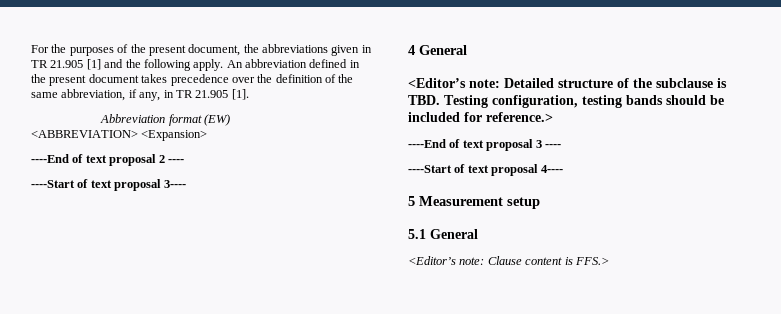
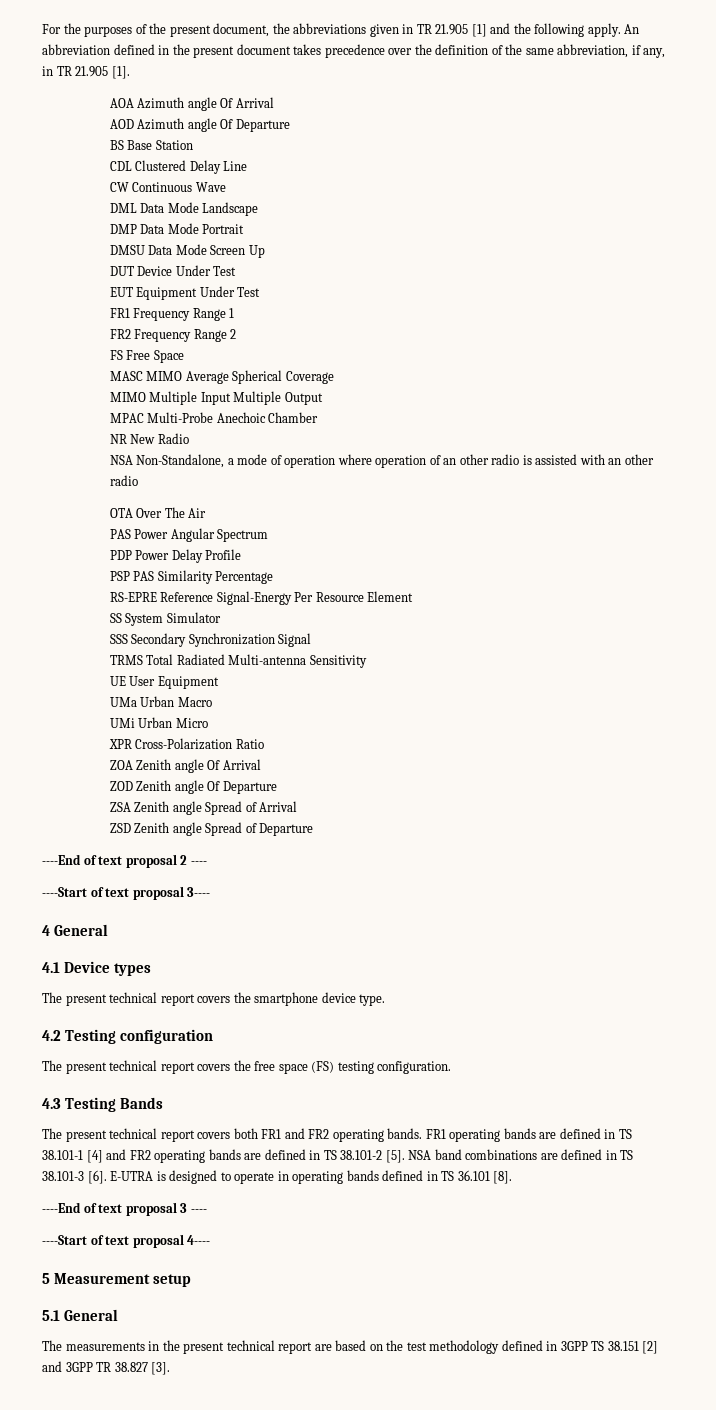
- Abbreviation format (EW)
- <ABBREVIATION> <Expansion>
+ AOA Azimuth angle Of Arrival
+ AOD Azimuth angle Of Departure
+ BS Base Station
+ CDL Clustered Delay Line
+ CW Continuous Wave
+ DML Data Mode Landscape
+ DMP Data Mode Portrait
+ DMSU Data Mode Screen Up
+ DUT Device Under Test
+ EUT Equipment Under Test
+ FR1 Frequency Range 1
+ FR2 Frequency Range 2
+ FS Free Space
+ MASC MIMO Average Spherical Coverage
+ MIMO Multiple Input Multiple Output
+ MPAC Multi-Probe Anechoic Chamber
+ NR New Radio
+ NSA Non-Standalone, a mode of operation where operation of an other radio is assisted with an other radio
+ OTA Over The Air
+ PAS Power Angular Spectrum
+ PDP Power Delay Profile
+ PSP PAS Similarity Percentage
+ RS-EPRE Reference Signal-Energy Per Resource Element
+ SS System Simulator
+ SSS Secondary Synchronization Signal
+ TRMS Total Radiated Multi-antenna Sensitivity
+ UE User Equipment
+ UMa Urban Macro
+ UMi Urban Micro
+ XPR Cross-Polarization Ratio
+ ZOA Zenith angle Of Arrival
+ ZOD Zenith angle Of Departure
+ ZSA Zenith angle Spread of Arrival
+ ZSD Zenith angle Spread of Departure
- <Editor’s note: Detailed structure of the subclause is TBD. Testing configuration, testing bands should be included for reference.>
+ 4.1 Device types
+ The present technical report covers the smartphone device type.
+ 4.2 Testing configuration
+ The present technical report covers the free space (FS) testing configuration.
+ 4.3 Testing Bands
+ The present technical report covers both FR1 and FR2 operating bands. FR1 operating bands are defined in TS 38.101-1 [4] and FR2 operating bands are defined in TS 38.101-2 [5]. NSA band combinations are defined in TS 38.101-3 [6]. E-UTRA is designed to operate in operating bands defined in TS 36.101 [8].
- <Editor’s note: Clause content is FFS.>
+ The measurements in the present technical report are based on the test methodology defined in 3GPP TS 38.151 [2] and 3GPP TR 38.827 [3].

